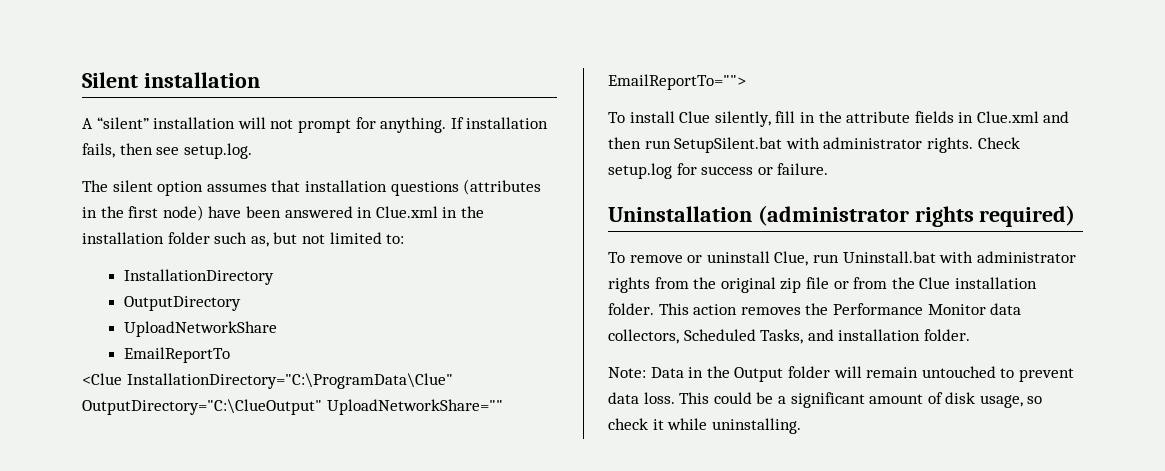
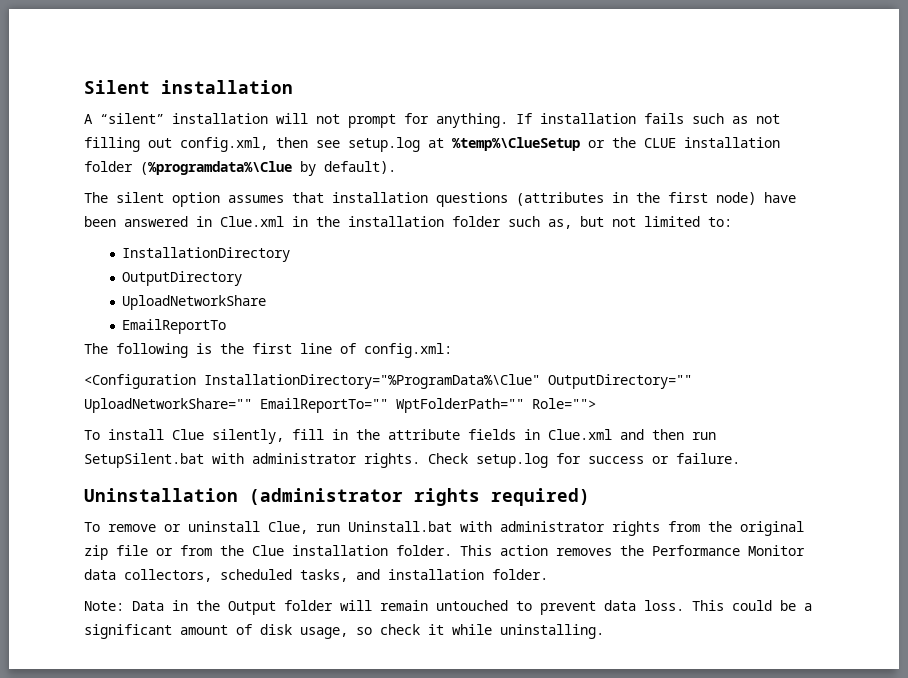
- If installation fails, then see setup.log.
+ If installation fails such as not filling out config.xml, then see setup.log at %temp%\ClueSetup or the CLUE installation folder (%programdata%\Clue by default).
- <Clue InstallationDirectory="C:\ProgramData\Clue" OutputDirectory="C:\ClueOutput" UploadNetworkShare="" EmailReportTo="">
+ The following is the first line of config.xml:
+ <Configuration InstallationDirectory="%ProgramData%\Clue" OutputDirectory="" UploadNetworkShare="" EmailReportTo="" WptFolderPath="" Role="">
- This action removes the Performance Monitor data collectors, Scheduled Tasks, and installation folder.
+ This action removes the Performance Monitor data collectors, scheduled tasks, and installation folder.

